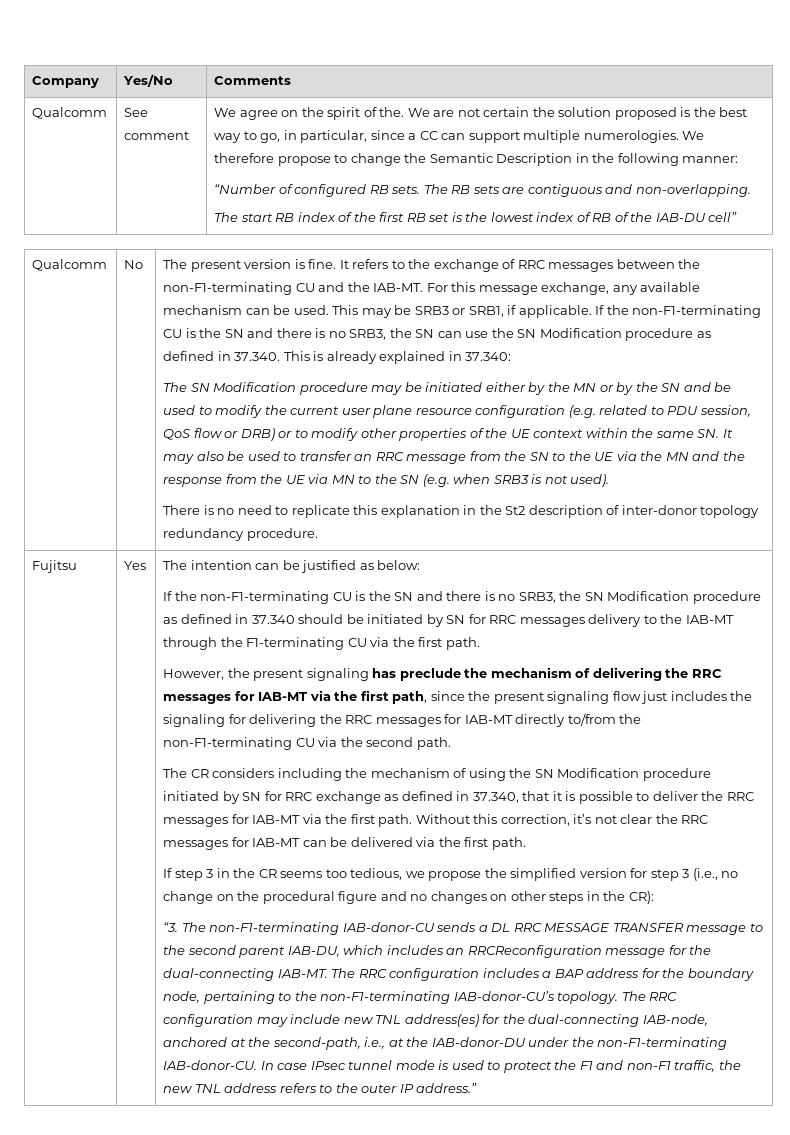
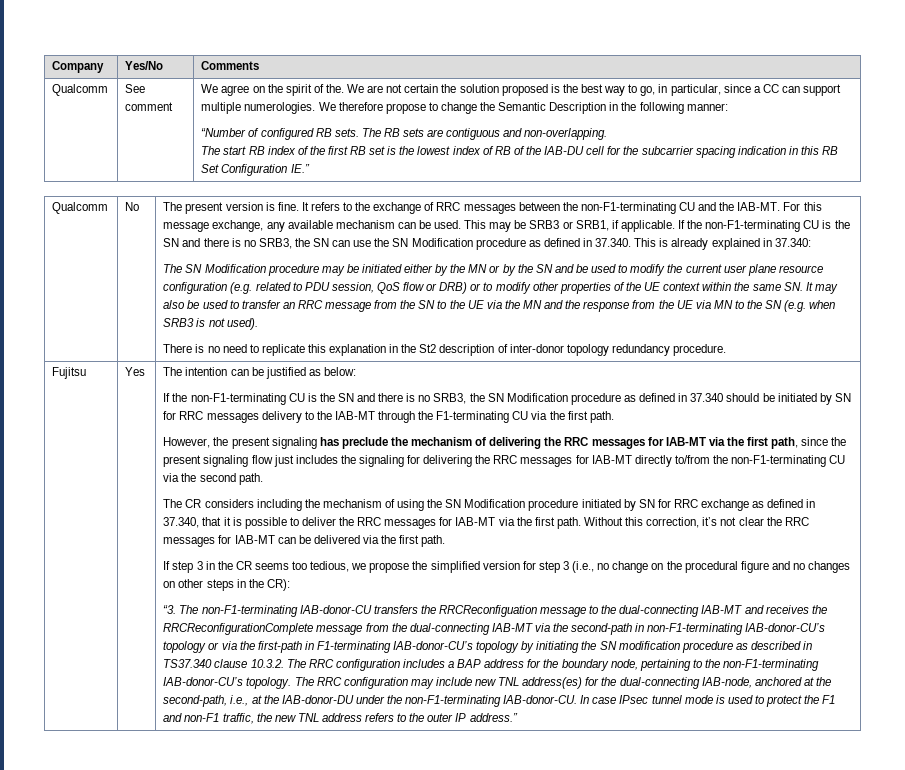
- The start RB index of the first RB set is the lowest index of RB of the IAB-DU cell”
+ The start RB index of the first RB set is the lowest index of RB of the IAB-DU cell for the subcarrier spacing indication in this RB Set Configuration IE.”
- “3. The non-F1-terminating IAB-donor-CU sends a DL RRC MESSAGE TRANSFER message to the second parent IAB-DU, which includes an RRCReconfiguration message for the dual-connecting IAB-MT. The RRC configuration includes a BAP address for the boundary node, pertaining to the non-F1-terminating IAB-donor-CU’s topology.
+ “3. The non-F1-terminating IAB-donor-CU transfers the RRCReconfiguation message to the dual-connecting IAB-MT and receives the RRCReconfigurationComplete message from the dual-connecting IAB-MT via the second-path in non-F1-terminating IAB-donor-CU’s topology or via the first-path in F1-terminating IAB-donor-CU’s topology by initiating the SN modification procedure as described in TS37.340 clause 10.3.2. The RRC configuration includes a BAP address for the boundary node, pertaining to the non-F1-terminating IAB-donor-CU’s topology.

